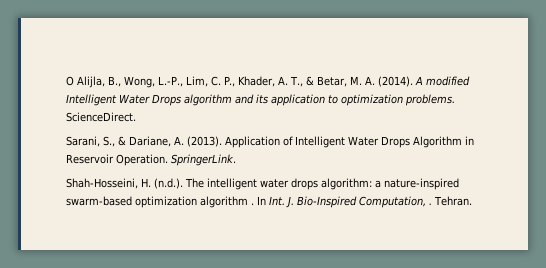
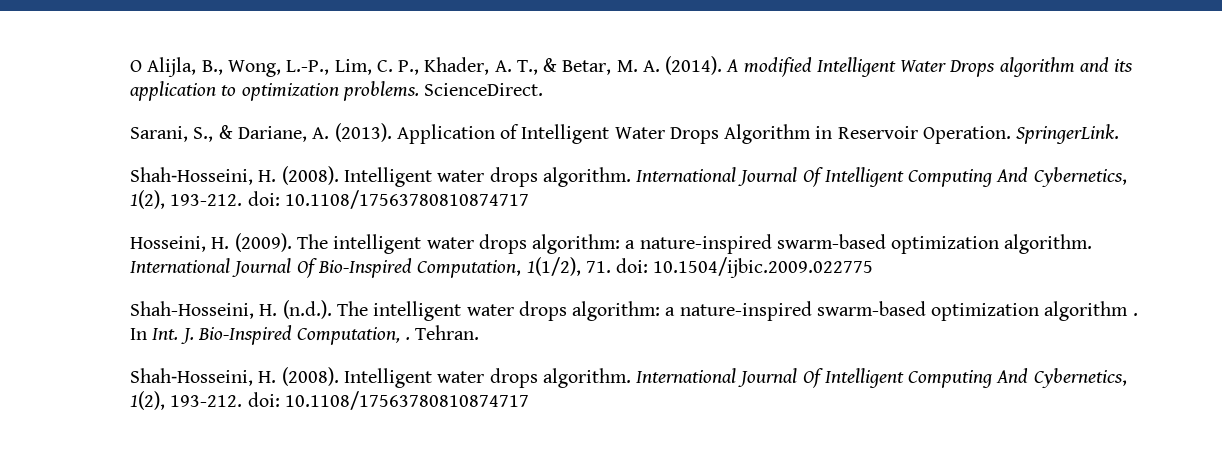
  SpringerLink.
+ Shah‐Hosseini, H. (2008). Intelligent water drops algorithm. International Journal Of Intelligent Computing And Cybernetics, 1(2), 193-212. doi: 10.1108/17563780810874717
+ Hosseini, H. (2009). The intelligent water drops algorithm: a nature-inspired swarm-based optimization algorithm. International Journal Of Bio-Inspired Computation, 1(1/2), 71. doi: 10.1504/ijbic.2009.022775
  Tehran.
+ Shah‐Hosseini, H. (2008). Intelligent water drops algorithm. International Journal Of Intelligent Computing And Cybernetics, 1(2), 193-212. doi: 10.1108/17563780810874717

